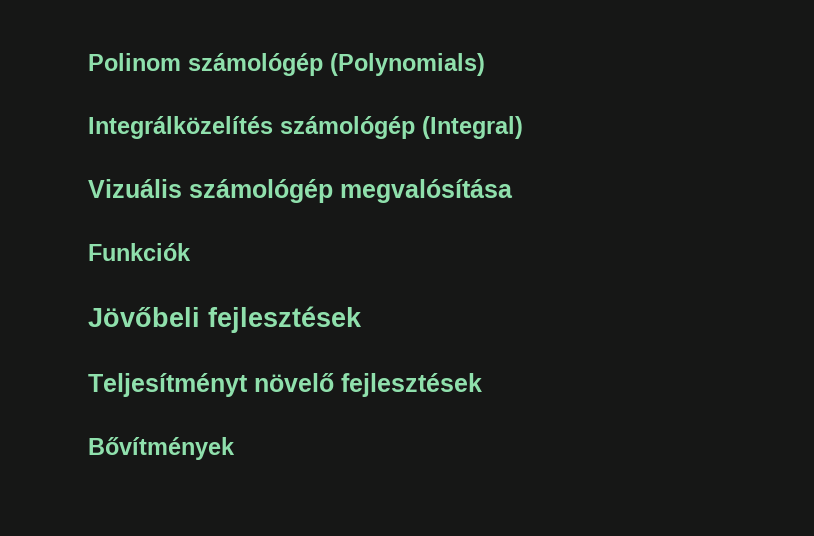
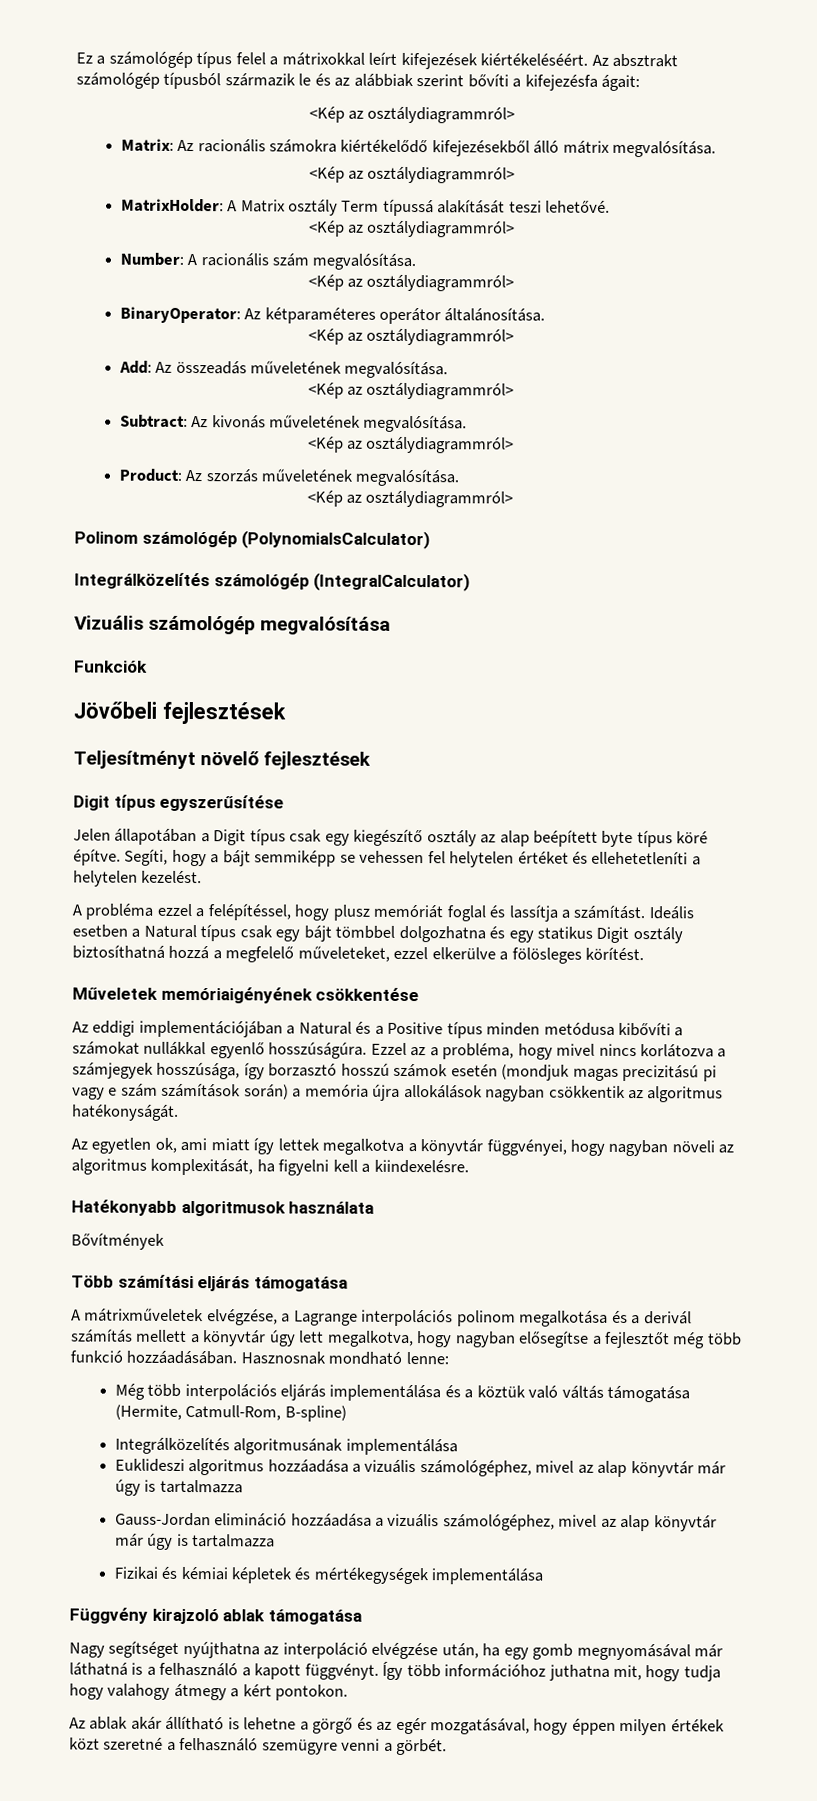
+ Ez a számológép típus felel a mátrixokkal leírt kifejezések kiértékeléséért. Az absztrakt számológép típusból származik le és az alábbiak szerint bővíti a kifejezésfa ágait:
+ <Kép az osztálydiagrammról>
+ Matrix: Az racionális számokra kiértékelődő kifejezésekből álló mátrix megvalósítása.
+ <Kép az osztálydiagrammról>
+ MatrixHolder: A Matrix osztály Term típussá alakítását teszi lehetővé.
+ <Kép az osztálydiagrammról>
+ Number: A racionális szám megvalósítása.
+ <Kép az osztálydiagrammról>
+ BinaryOperator: Az kétparaméteres operátor általánosítása.
+ <Kép az osztálydiagrammról>
+ Add: Az összeadás műveletének megvalósítása.
+ <Kép az osztálydiagrammról>
+ Subtract: Az kivonás műveletének megvalósítása.
+ <Kép az osztálydiagrammról>
+ Product: Az szorzás műveletének megvalósítása.
+ <Kép az osztálydiagrammról>
- Polinom számológép (Polynomials)
+ Polinom számológép (PolynomialsCalculator)
- Integrálközelítés számológép (Integral)
+ Integrálközelítés számológép (IntegralCalculator)
+ Digit típus egyszerűsítése
+ Jelen állapotában a Digit típus csak egy kiegészítő osztály az alap beépített byte típus köré építve. Segíti, hogy a bájt semmiképp se vehessen fel helytelen értéket és ellehetetleníti a helytelen kezelést.
+ A probléma ezzel a felépítéssel, hogy plusz memóriát foglal és lassítja a számítást. Ideális esetben a Natural típus csak egy bájt tömbbel dolgozhatna és egy statikus Digit osztály biztosíthatná hozzá a megfelelő műveleteket, ezzel elkerülve a fölösleges körítést.
+ Műveletek memóriaigényének csökkentése
+ Az eddigi implementációjában a Natural és a Positive típus minden metódusa kibővíti a számokat nullákkal egyenlő hosszúságúra. Ezzel az a probléma, hogy mivel nincs korlátozva a számjegyek hosszúsága, így borzasztó hosszú számok esetén (mondjuk magas precizitású pi vagy e szám számítások során) a memória újra allokálások nagyban csökkentik az algoritmus hatékonyságát.
+ Az egyetlen ok, ami miatt így lettek megalkotva a könyvtár függvényei, hogy nagyban növeli az algoritmus komplexitását, ha figyelni kell a kiindexelésre.
+ Hatékonyabb algoritmusok használata
  Bővítmények
+ Több számítási eljárás támogatása
+ A mátrixműveletek elvégzése, a Lagrange interpolációs polinom megalkotása és a derivál számítás mellett a könyvtár úgy lett megalkotva, hogy nagyban elősegítse a fejlesztőt még több funkció hozzáadásában. Hasznosnak mondható lenne:
+ Még több interpolációs eljárás implementálása és a köztük való váltás támogatása (Hermite, Catmull-Rom, B-spline)
+ Integrálközelítés algoritmusának implementálása
+ Euklideszi algoritmus hozzáadása a vizuális számológéphez, mivel az alap könyvtár már úgy is tartalmazza
+ Gauss-Jordan elimináció hozzáadása a vizuális számológéphez, mivel az alap könyvtár már úgy is tartalmazza
+ Fizikai és kémiai képletek és mértékegységek implementálása
+ Függvény kirajzoló ablak támogatása
+ Nagy segítséget nyújthatna az interpoláció elvégzése után, ha egy gomb megnyomásával már láthatná is a felhasználó a kapott függvényt. Így több információhoz juthatna mit, hogy tudja hogy valahogy átmegy a kért pontokon.
+ Az ablak akár állítható is lehetne a görgő és az egér mozgatásával, hogy éppen milyen értékek közt szeretné a felhasználó szemügyre venni a görbét.

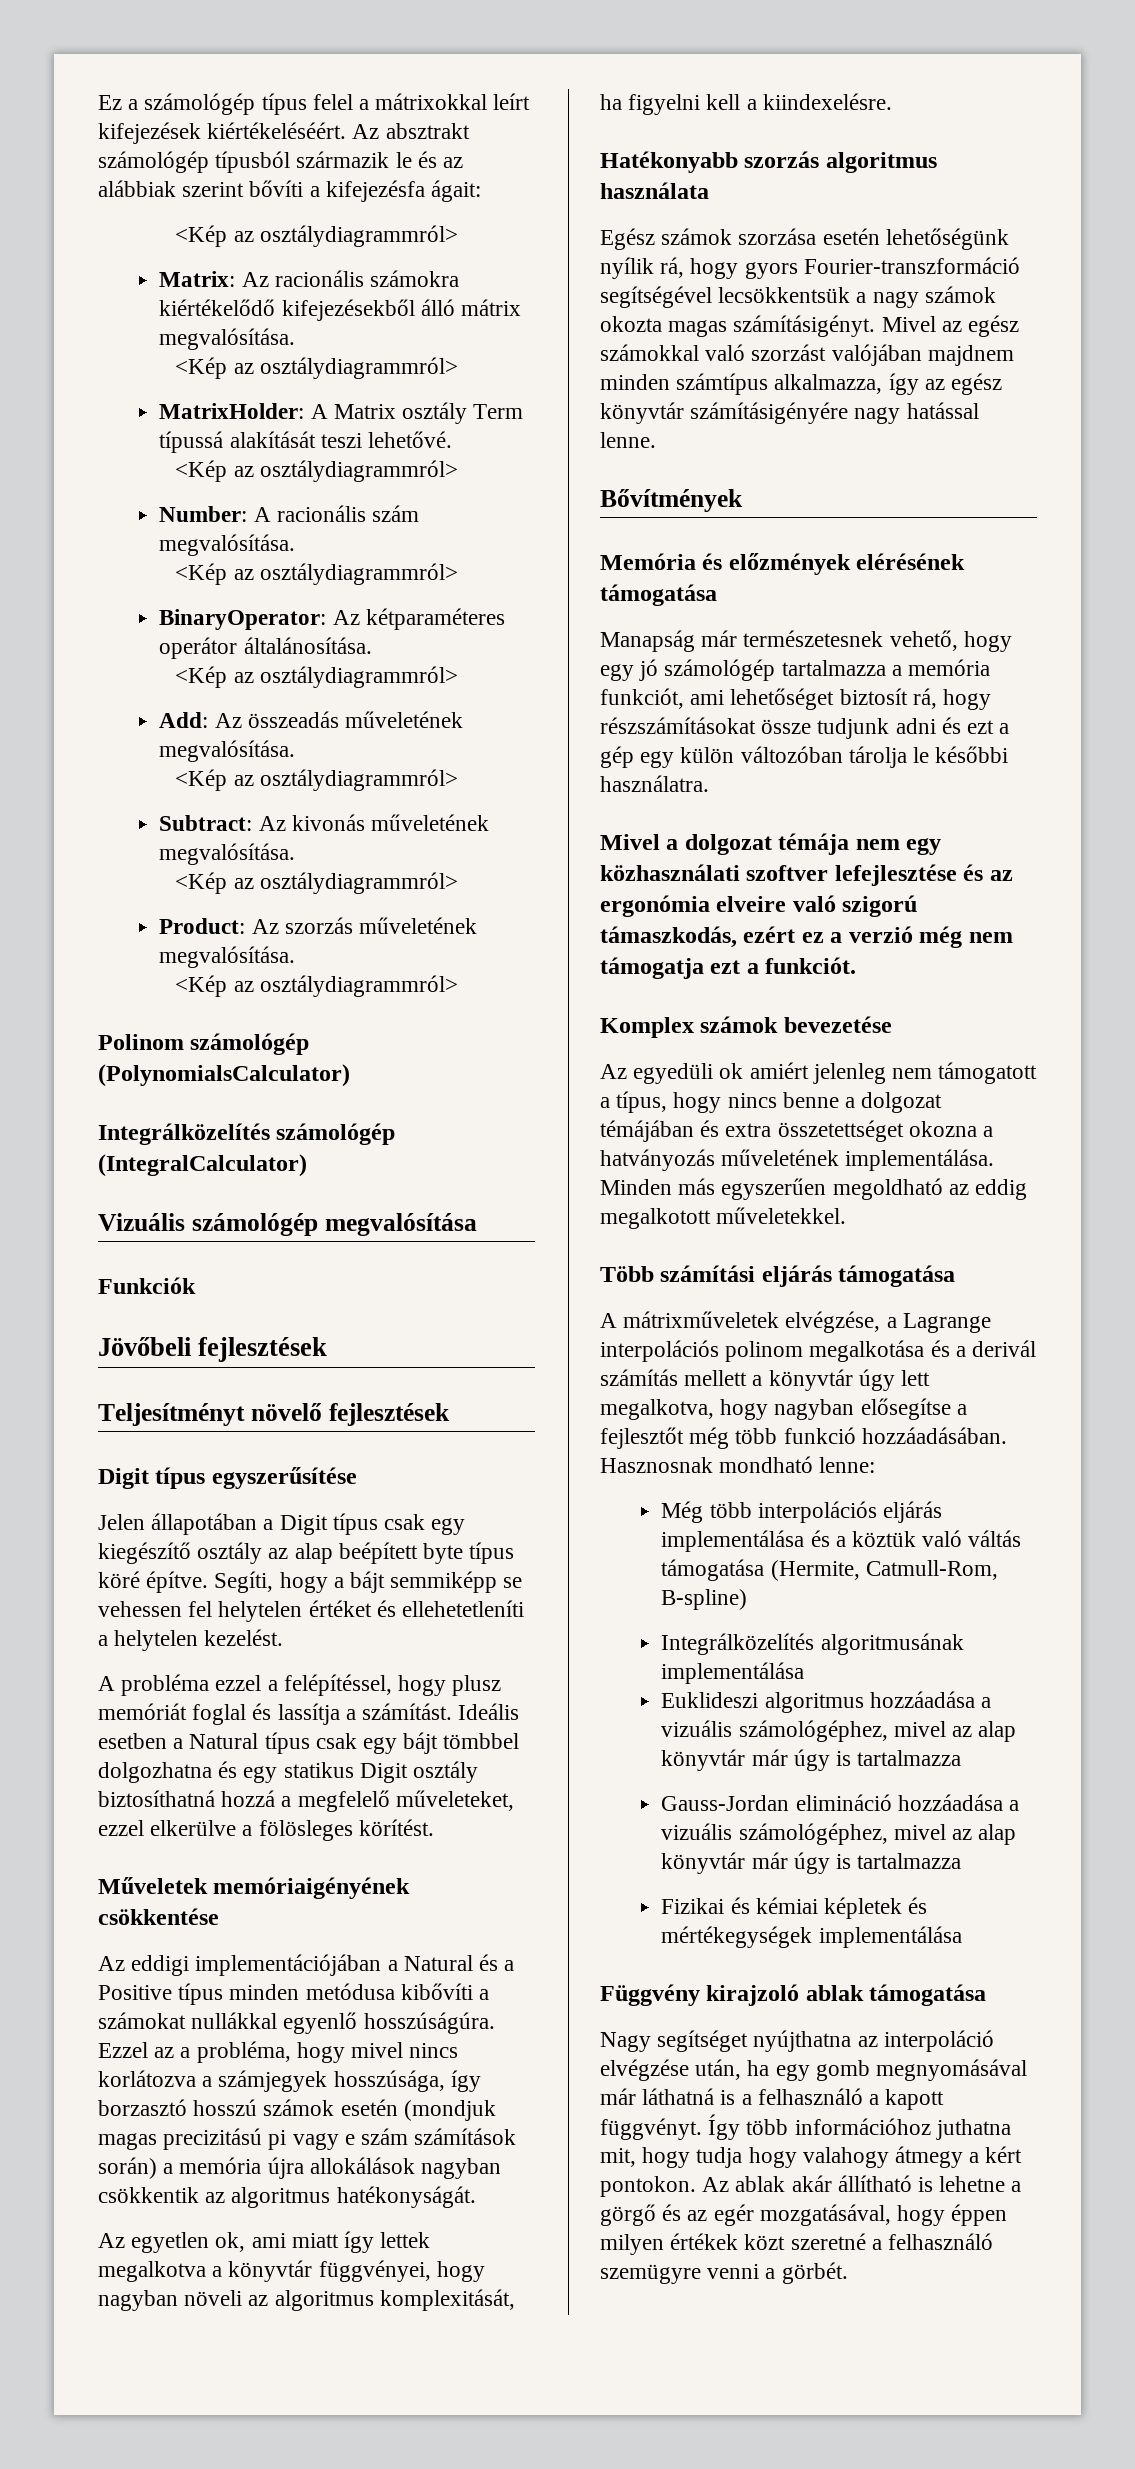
- Hatékonyabb algoritmusok használata
+ Hatékonyabb szorzás algoritmus használata
+ Egész számok szorzása esetén lehetőségünk nyílik rá, hogy gyors Fourier-transzformáció segítségével lecsökkentsük a nagy számok okozta magas számításigényt. Mivel az egész számokkal való szorzást valójában majdnem minden számtípus alkalmazza, így az egész könyvtár számításigényére nagy hatással lenne.
  Bővítmények
+ Memória és előzmények elérésének támogatása
+ Manapság már természetesnek vehető, hogy egy jó számológép tartalmazza a memória funkciót, ami lehetőséget biztosít rá, hogy részszámításokat össze tudjunk adni és ezt a gép egy külön változóban tárolja le későbbi használatra.
+ Mivel a dolgozat témája nem egy közhasználati szoftver lefejlesztése és az ergonómia elveire való szigorú támaszkodás, ezért ez a verzió még nem támogatja ezt a funkciót.
+ Komplex számok bevezetése
+ Az egyedüli ok amiért jelenleg nem támogatott a típus, hogy nincs benne a dolgozat témájában és extra összetettséget okozna a hatványozás műveletének implementálása. Minden más egyszerűen megoldható az eddig megalkotott műveletekkel.
- Így több információhoz juthatna mit, hogy tudja hogy valahogy átmegy a kért pontokon.
- Az ablak akár állítható is lehetne a görgő és az egér mozgatásával, hogy éppen milyen értékek közt szeretné a felhasználó szemügyre venni a görbét.
+ Így több információhoz juthatna mit, hogy tudja hogy valahogy átmegy a kért pontokon. Az ablak akár állítható is lehetne a görgő és az egér mozgatásával, hogy éppen milyen értékek közt szeretné a felhasználó szemügyre venni a görbét.

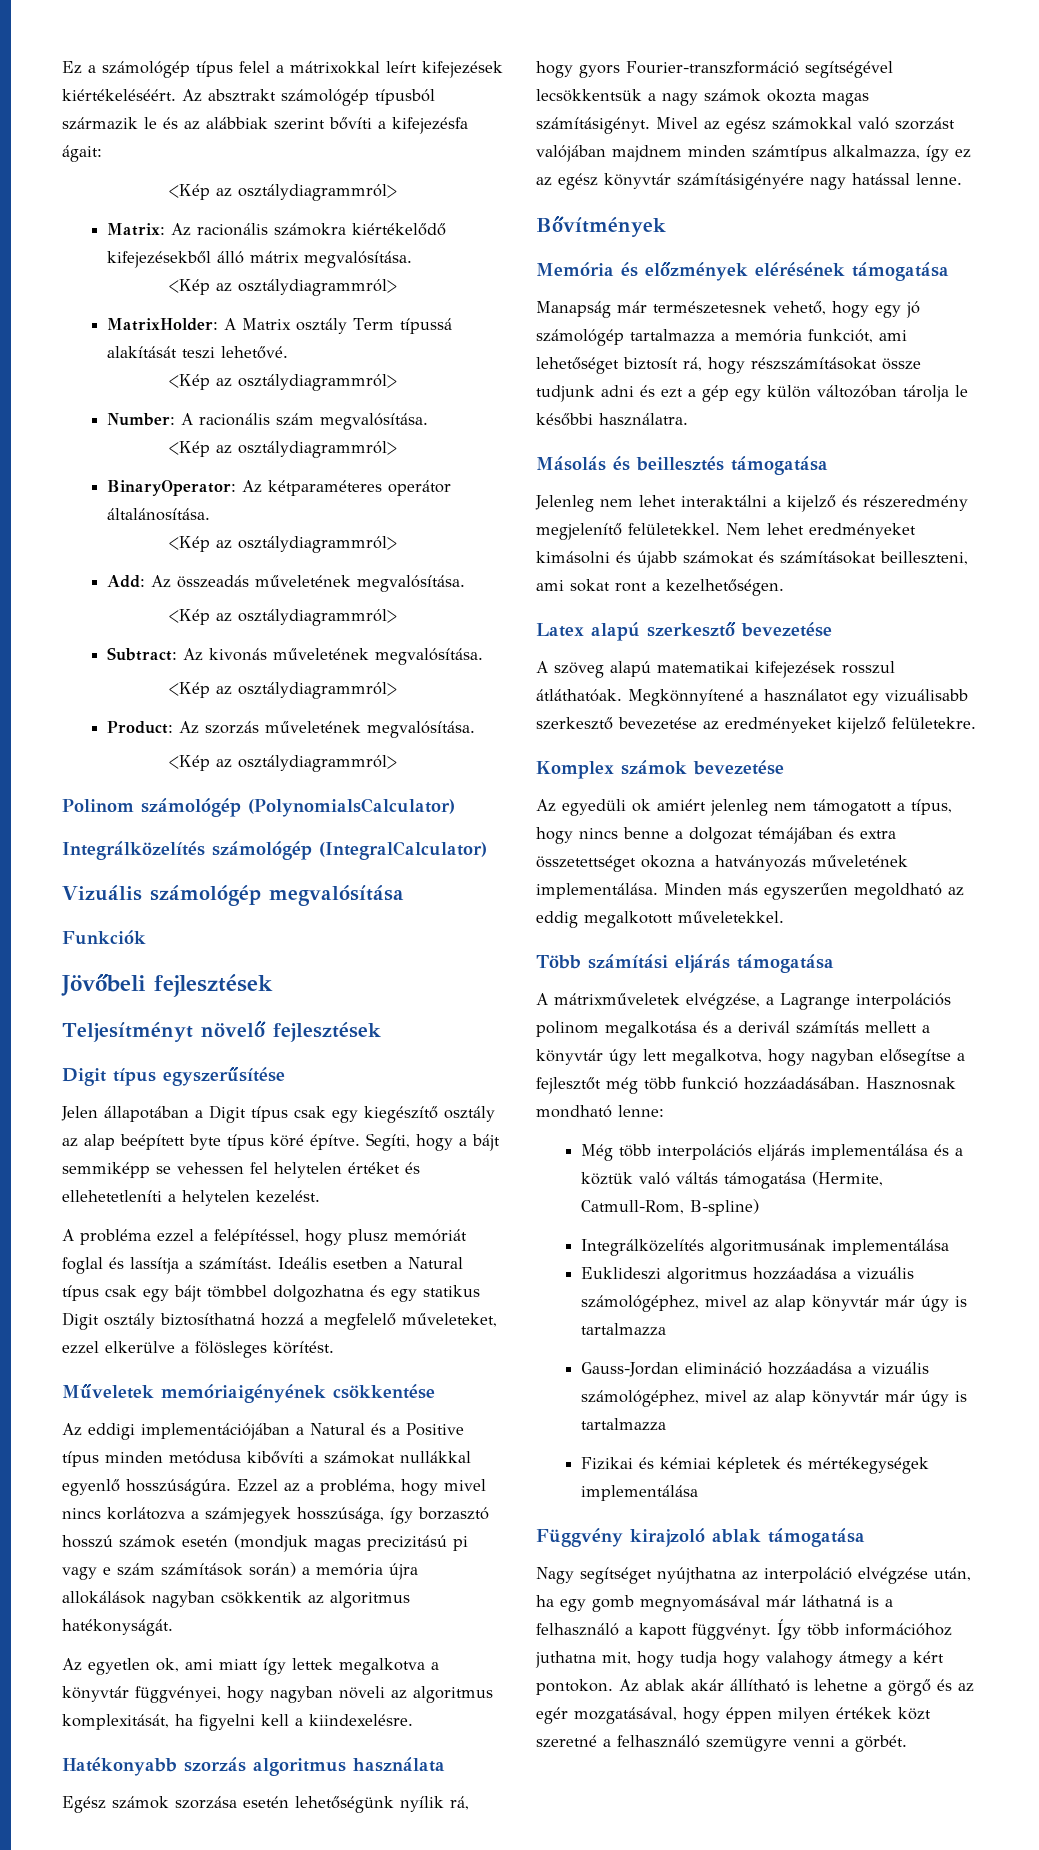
- Mivel az egész számokkal való szorzást valójában majdnem minden számtípus alkalmazza, így az egész könyvtár számításigényére nagy hatással lenne.
+ Mivel az egész számokkal való szorzást valójában majdnem minden számtípus alkalmazza, így ez az egész könyvtár számításigényére nagy hatással lenne.
- Mivel a dolgozat témája nem egy közhasználati szoftver lefejlesztése és az ergonómia elveire való szigorú támaszkodás, ezért ez a verzió még nem támogatja ezt a funkciót.
+ Másolás és beillesztés támogatása
+ Jelenleg nem lehet interaktálni a kijelző és részeredmény megjelenítő felületekkel. Nem lehet eredményeket kimásolni és újabb számokat és számításokat beilleszteni, ami sokat ront a kezelhetőségen.
+ Latex alapú szerkesztő bevezetése
+ A szöveg alapú matematikai kifejezések rosszul átláthatóak. Megkönnyítené a használatot egy vizuálisabb szerkesztő bevezetése az eredményeket kijelző felületekre.

